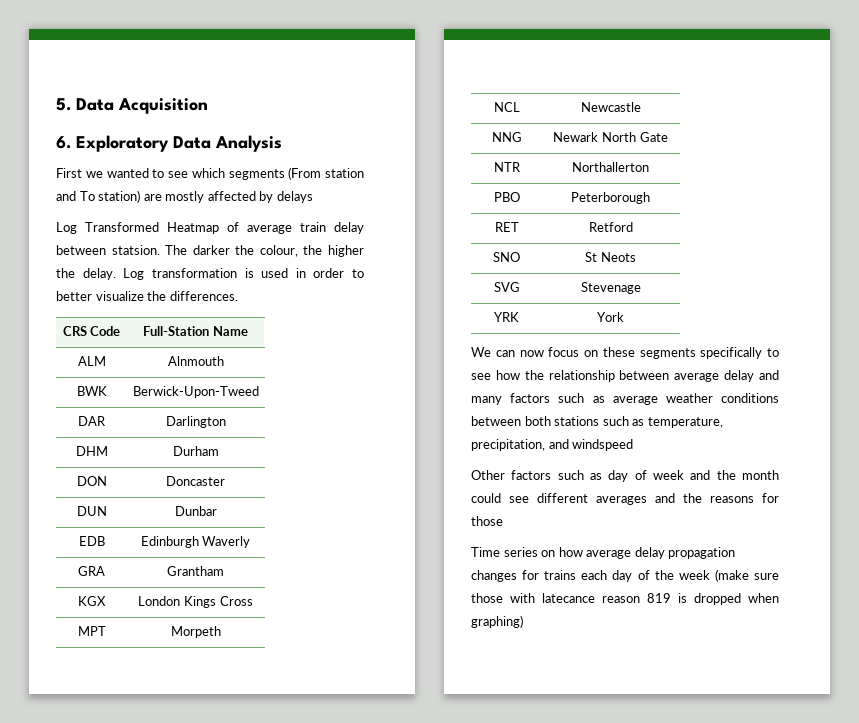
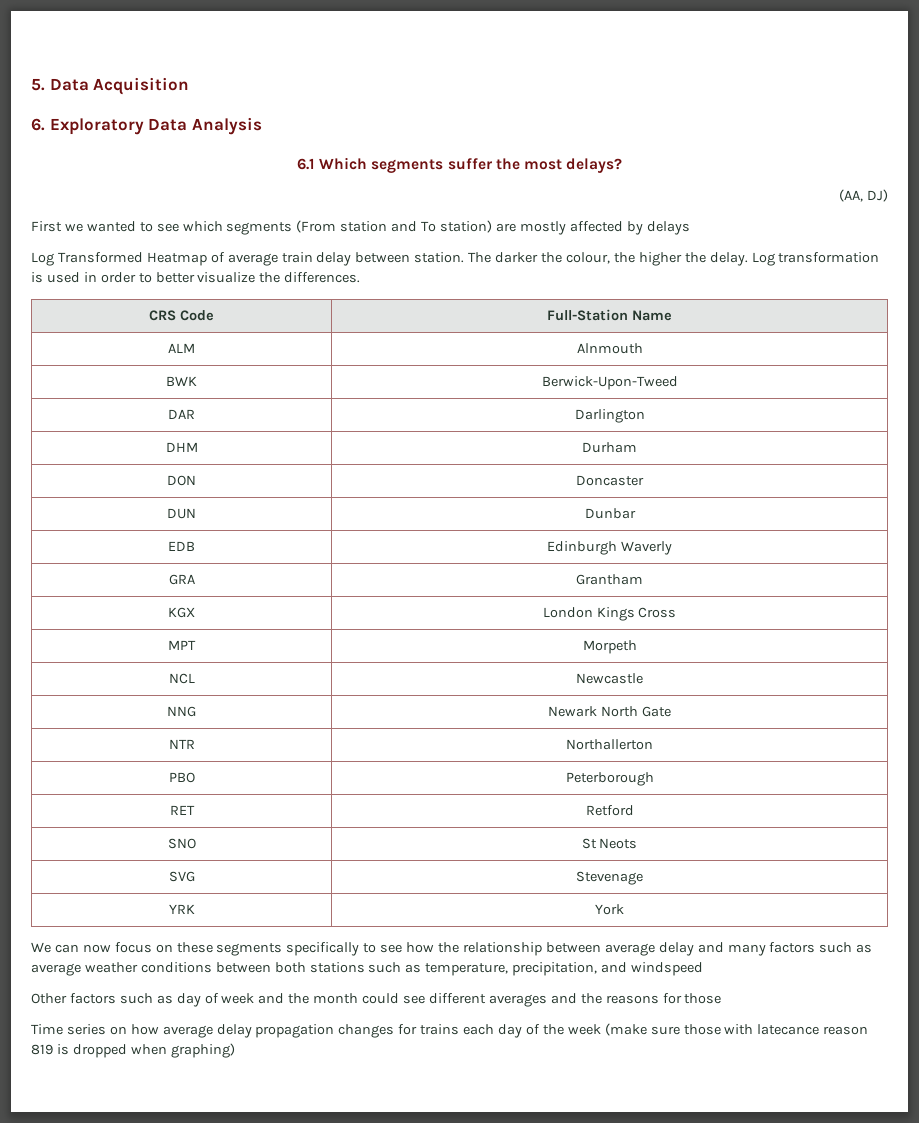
+ 6.1 Which segments suffer the most delays?
+ (AA, DJ)
- Log Transformed Heatmap of average train delay between statsion.
+ Log Transformed Heatmap of average train delay between station.

